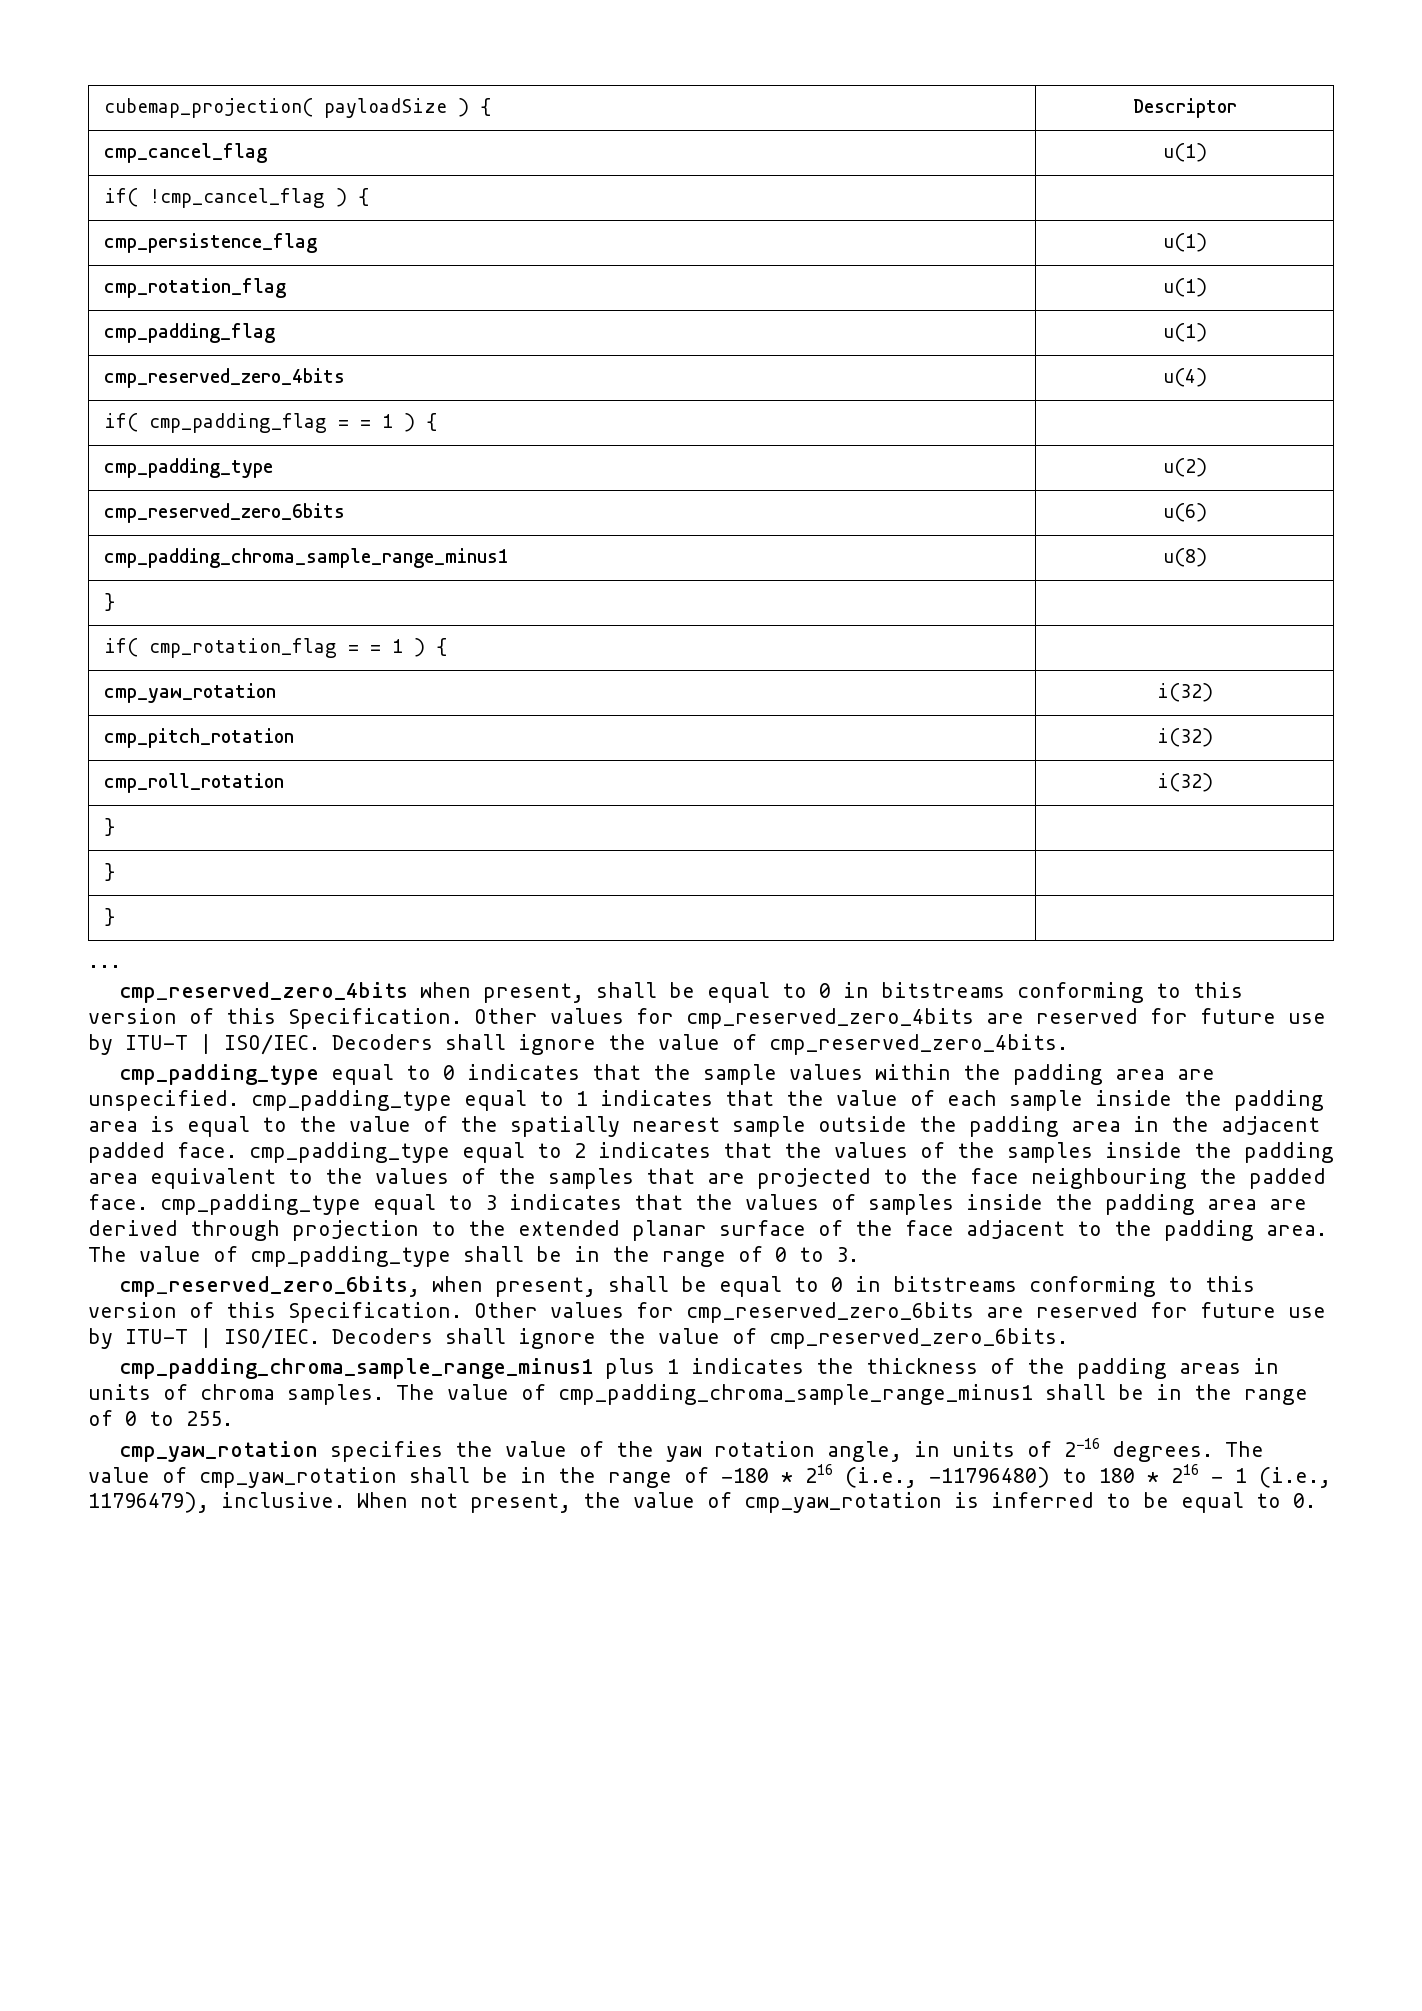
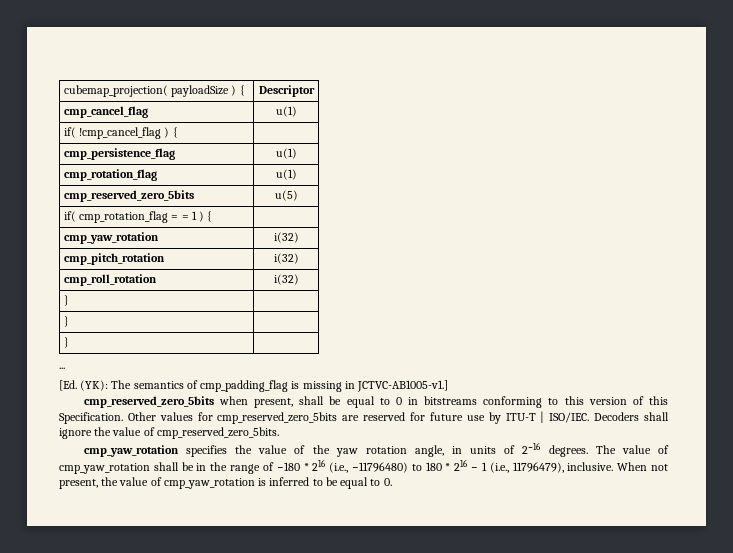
- cmp_padding_flag | u(1)
- cmp_reserved_zero_4bits | u(4)
- if( cmp_padding_flag = = 1 ) { |
- cmp_padding_type | u(2)
- cmp_reserved_zero_6bits | u(6)
- cmp_padding_chroma_sample_range_minus1 | u(8)
- } |
+ cmp_reserved_zero_5bits | u(5)
- cmp_reserved_zero_4bits when present, shall be equal to 0 in bitstreams conforming to this version of this Specification.
+ [Ed. (YK): The semantics of cmp_padding_flag is missing in JCTVC-AB1005-v1.]
+ cmp_reserved_zero_5bits when present, shall be equal to 0 in bitstreams conforming to this version of this Specification.
- Other values for cmp_reserved_zero_4bits are reserved for future use by ITU-T | ISO/IEC.
+ Other values for cmp_reserved_zero_5bits are reserved for future use by ITU-T | ISO/IEC.
- Decoders shall ignore the value of cmp_reserved_zero_4bits.
- cmp_padding_type equal to 0 indicates that the sample values within the padding area are unspecified. cmp_padding_type equal to 1 indicates that the value of each sample inside the padding area is equal to the value of the spatially nearest sample outside the padding area in the adjacent padded face. cmp_padding_type equal to 2 indicates that the values of the samples inside the padding area equivalent to the values of the samples that are projected to the face neighbouring the padded face. cmp_padding_type equal to 3 indicates that the values of samples inside the padding area are derived through projection to the extended planar surface of the face adjacent to the padding area. The value of cmp_padding_type shall be in the range of 0 to 3.
- cmp_reserved_zero_6bits, when present, shall be equal to 0 in bitstreams conforming to this version of this Specification. Other values for cmp_reserved_zero_6bits are reserved for future use by ITU-T | ISO/IEC. Decoders shall ignore the value of cmp_reserved_zero_6bits.
- cmp_padding_chroma_sample_range_minus1 plus 1 indicates the thickness of the padding areas in units of chroma samples. The value of cmp_padding_chroma_sample_range_minus1 shall be in the range of 0 to 255.
+ Decoders shall ignore the value of cmp_reserved_zero_5bits.

